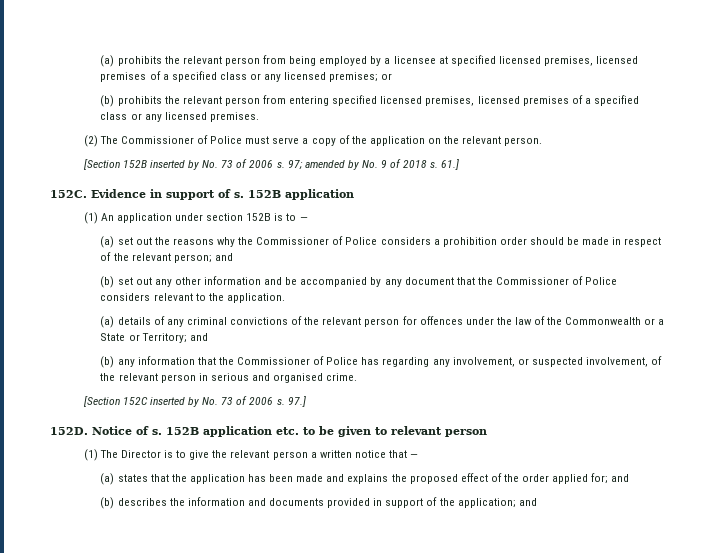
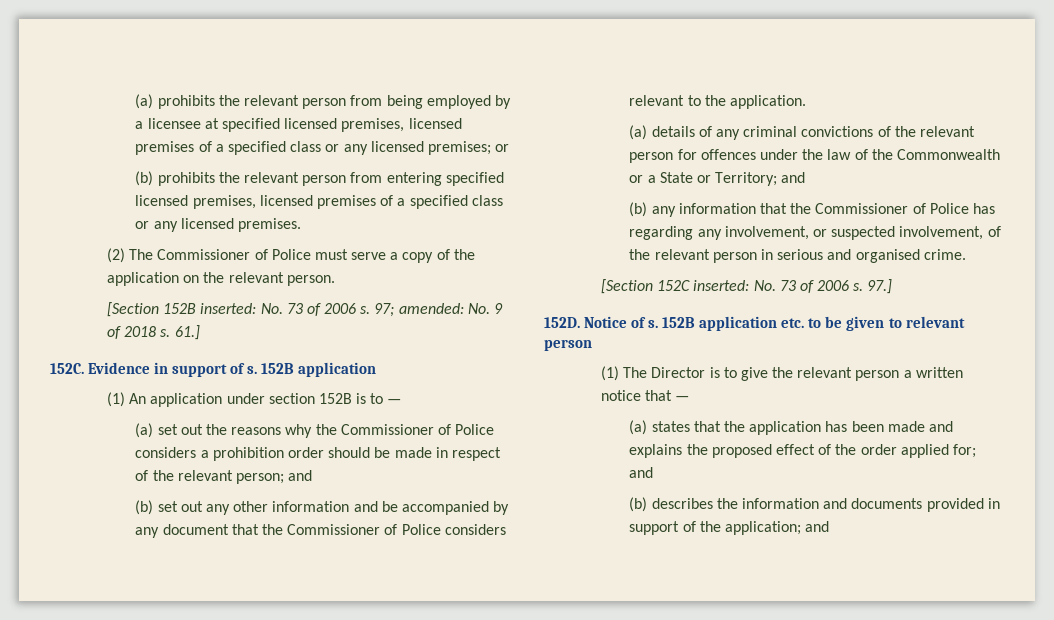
- [Section 152B inserted by No. 73 of 2006 s.
+ [Section 152B inserted: No. 73 of 2006 s.
- 97; amended by No. 9 of 2018 s.
+ 97; amended: No. 9 of 2018 s.
- [Section 152C inserted by No. 73 of 2006 s.
+ [Section 152C inserted: No. 73 of 2006 s.

